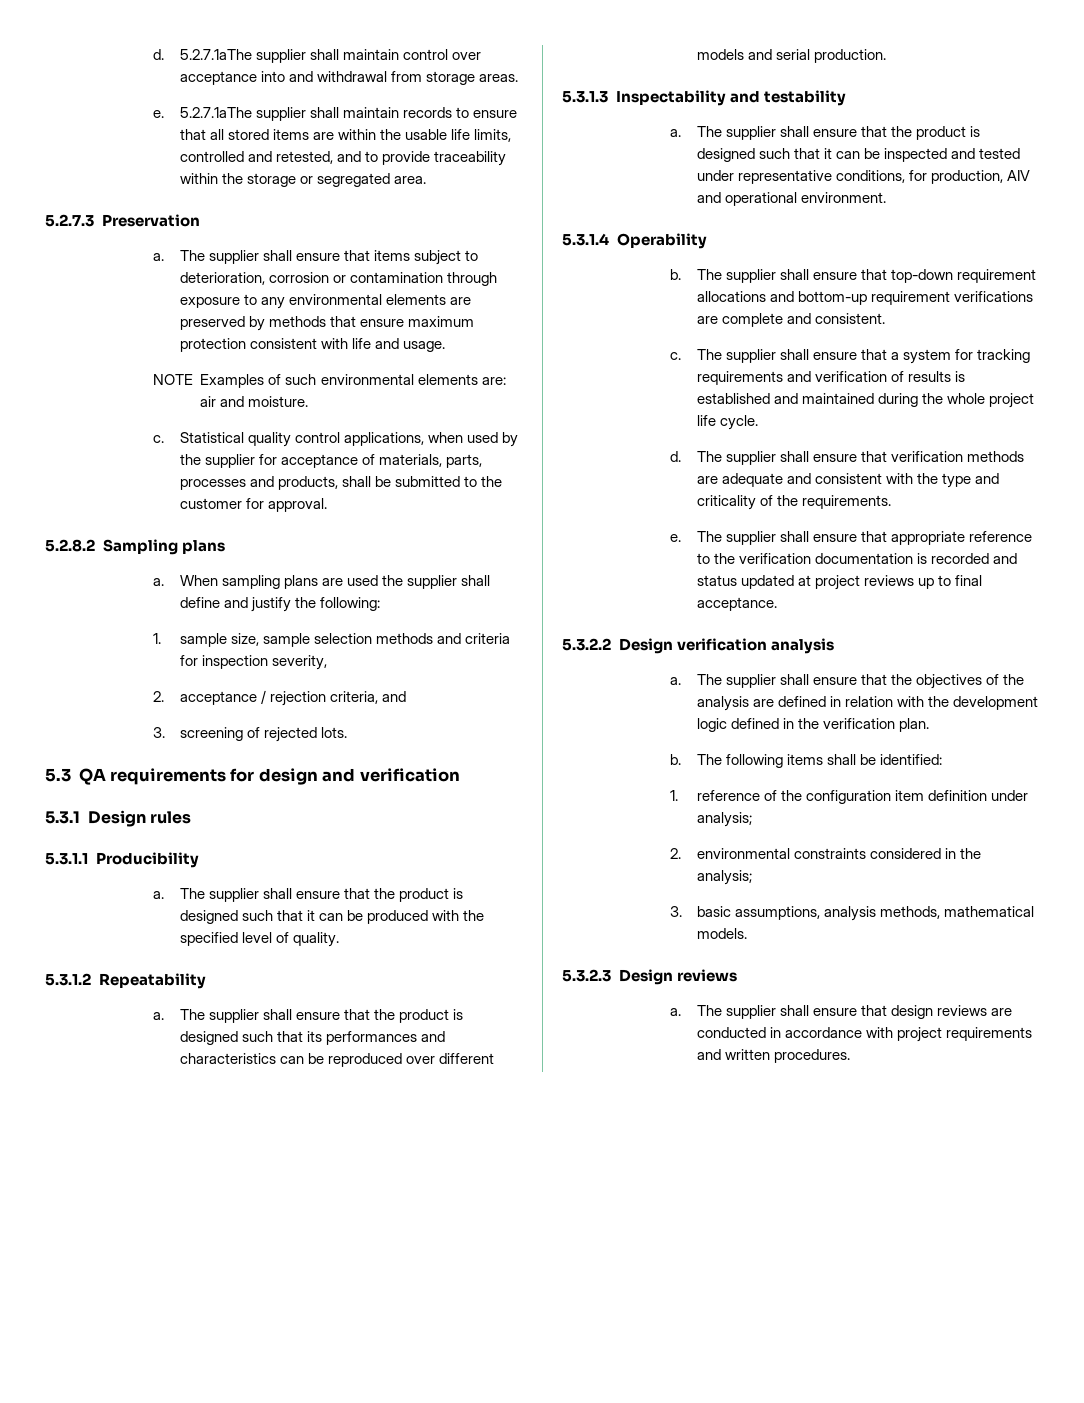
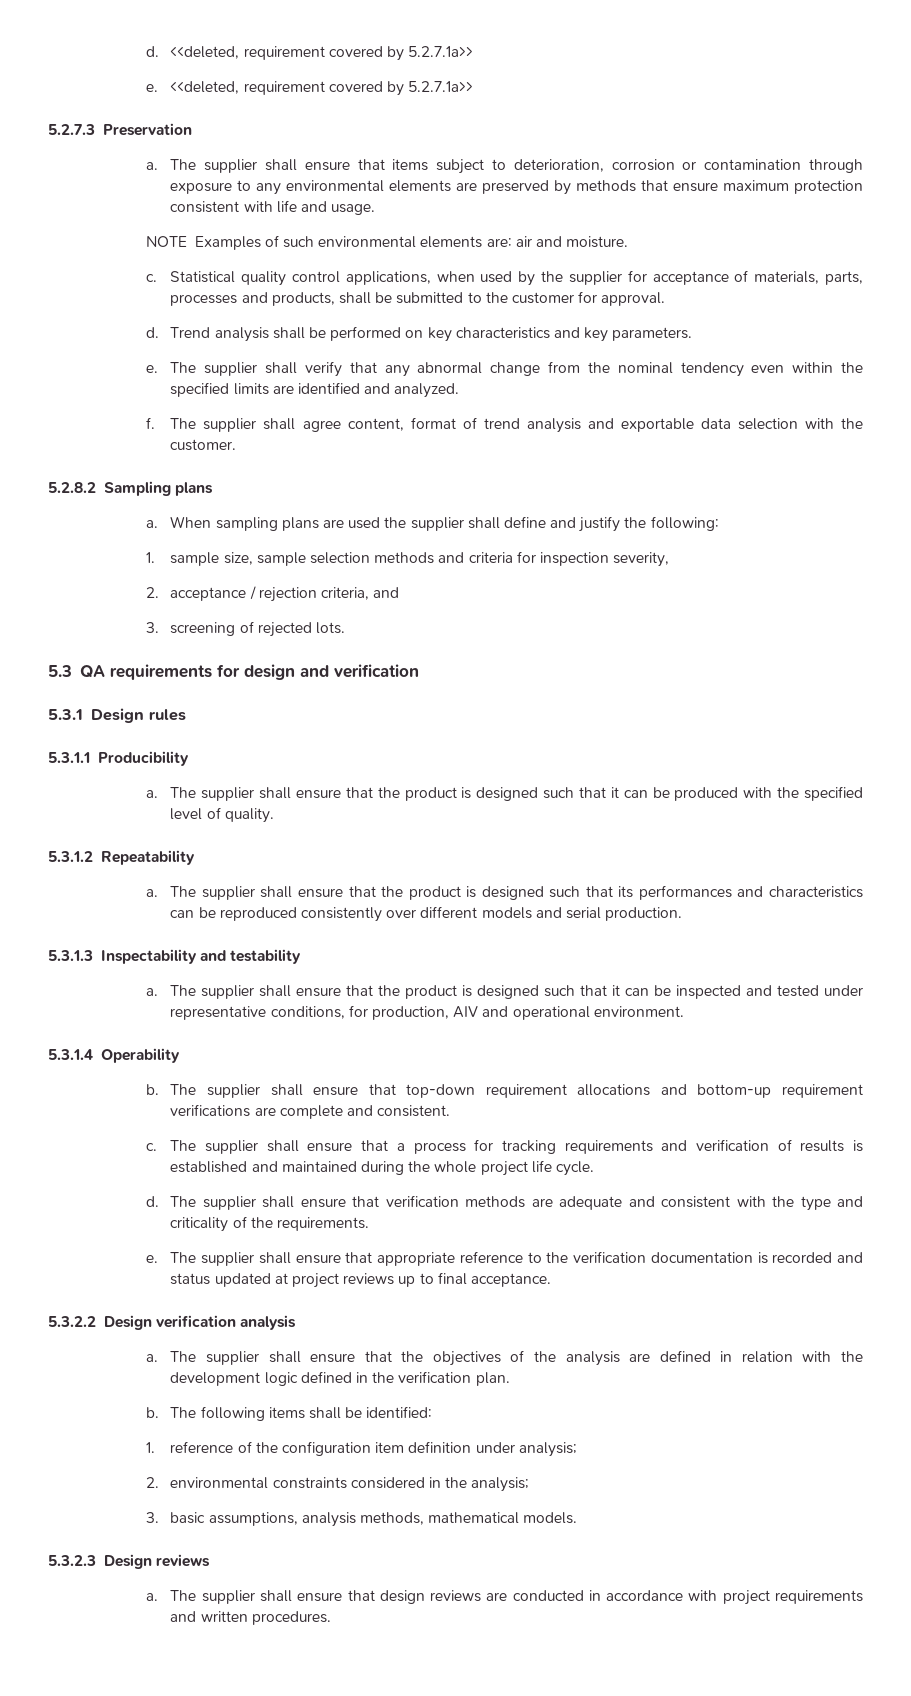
- d. 5.2.7.1aThe supplier shall maintain control over acceptance into and withdrawal from storage areas.
- e. 5.2.7.1aThe supplier shall maintain records to ensure that all stored items are within the usable life limits, controlled and retested, and to provide traceability within the storage or segregated area.
+ d. <<deleted, requirement covered by 5.2.7.1a>>
+ e. <<deleted, requirement covered by 5.2.7.1a>>
+ d. Trend analysis shall be performed on key characteristics and key parameters.
+ e. The supplier shall verify that any abnormal change from the nominal tendency even within the specified limits are identified and analyzed.
+ f. The supplier shall agree content, format of trend analysis and exportable data selection with the customer.
- The supplier shall ensure that the product is designed such that its performances and characteristics can be reproduced over different models and serial production.
+ The supplier shall ensure that the product is designed such that its performances and characteristics can be reproduced consistently over different models and serial production.
- The supplier shall ensure that a system for tracking requirements and verification of results is established and maintained during the whole project life cycle.
+ The supplier shall ensure that a process for tracking requirements and verification of results is established and maintained during the whole project life cycle.

